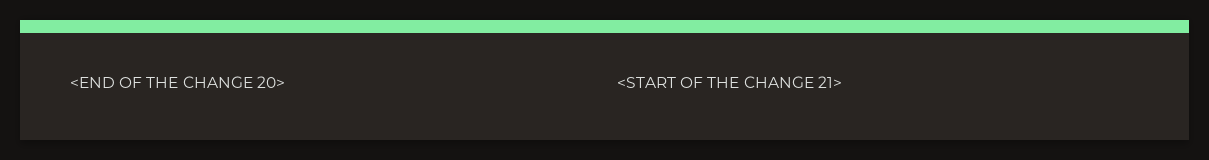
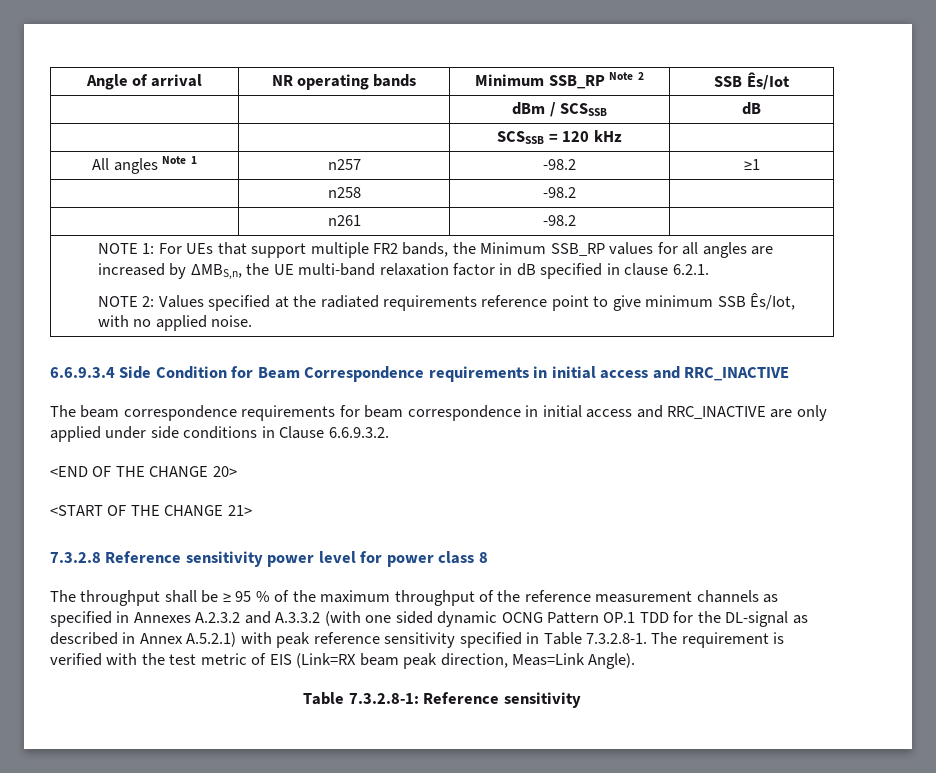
+ Angle of arrival | NR operating bands | Minimum SSB_RP Note 2 | SSB Ês/Iot
+ | | dBm / SCSSSB | dB
+ | | SCSSSB = 120 kHz |
+ All angles Note 1 | n257 | -98.2 | ≥1
+ | n258 | -98.2 |
+ | n261 | -98.2 |
+ NOTE 1: For UEs that support multiple FR2 bands, the Minimum SSB_RP values for all angles are increased by ΔMBS,n, the UE multi-band relaxation factor in dB specified in clause 6.2.1.
+ NOTE 2: Values specified at the radiated requirements reference point to give minimum SSB Ês/Iot, with no applied noise.
+ 6.6.9.3.4 Side Condition for Beam Correspondence requirements in initial access and RRC_INACTIVE
+ The beam correspondence requirements for beam correspondence in initial access and RRC_INACTIVE are only applied under side conditions in Clause 6.6.9.3.2.
+ 7.3.2.8 Reference sensitivity power level for power class 8
+ The throughput shall be ≥ 95 % of the maximum throughput of the reference measurement channels as specified in Annexes A.2.3.2 and A.3.3.2 (with one sided dynamic OCNG Pattern OP.1 TDD for the DL-signal as described in Annex A.5.2.1) with peak reference sensitivity specified in Table 7.3.2.8-1. The requirement is verified with the test metric of EIS (Link=RX beam peak direction, Meas=Link Angle).
+ Table 7.3.2.8-1: Reference sensitivity

